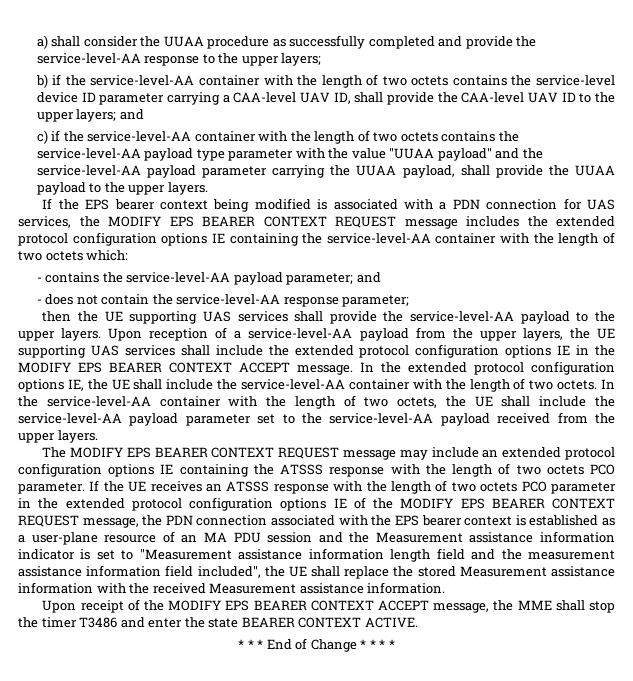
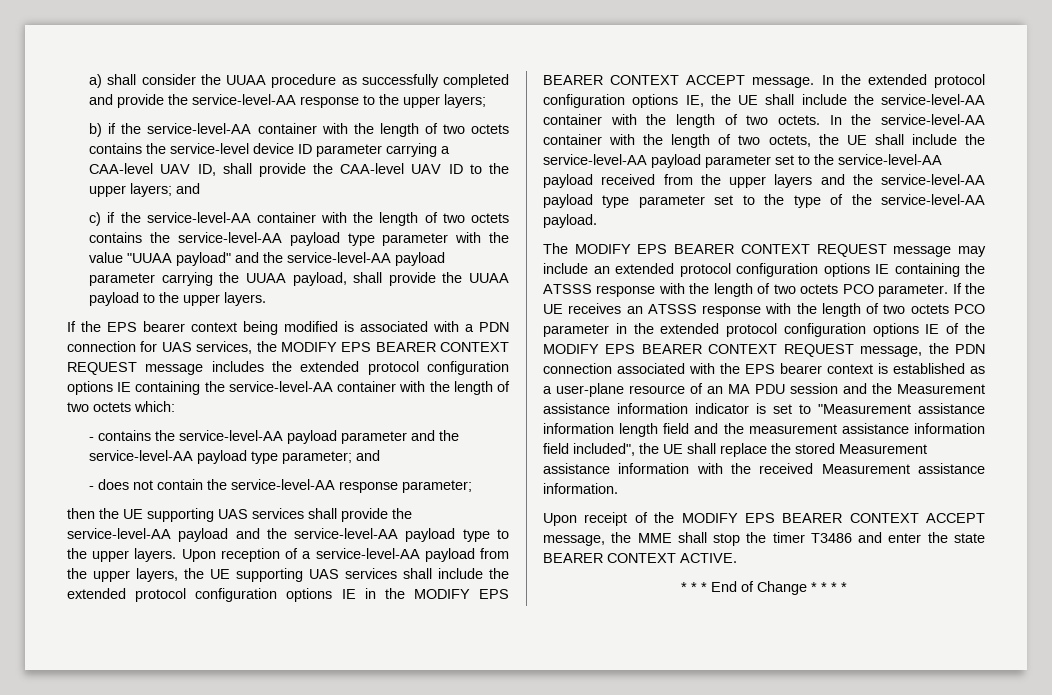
- - contains the service-level-AA payload parameter; and
+ - contains the service-level-AA payload parameter and the service-level-AA payload type parameter; and
- then the UE supporting UAS services shall provide the service-level-AA payload to the upper layers.
+ then the UE supporting UAS services shall provide the service-level-AA payload and the service-level-AA payload type to the upper layers.
- In the service-level-AA container with the length of two octets, the UE shall include the service-level-AA payload parameter set to the service-level-AA payload received from the upper layers.
+ In the service-level-AA container with the length of two octets, the UE shall include the service-level-AA payload parameter set to the service-level-AA payload received from the upper layers and the service-level-AA payload type parameter set to the type of the service-level-AA payload.

